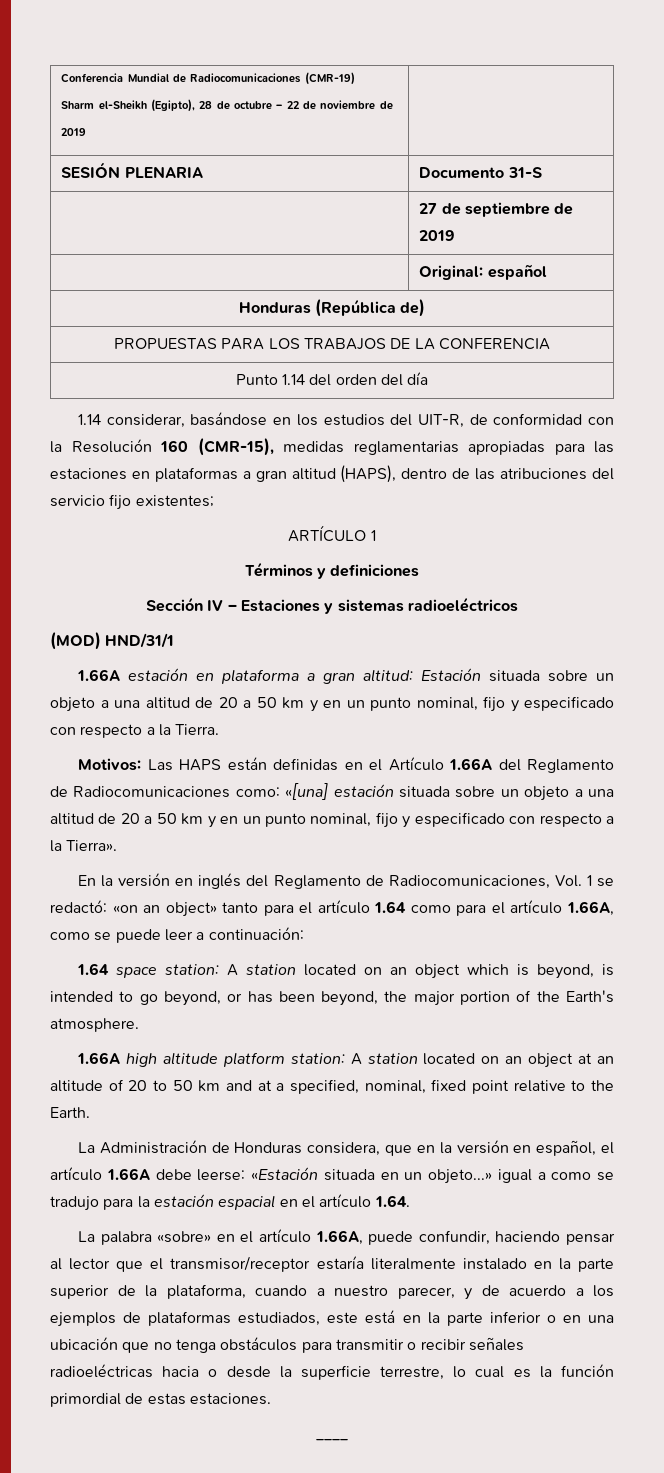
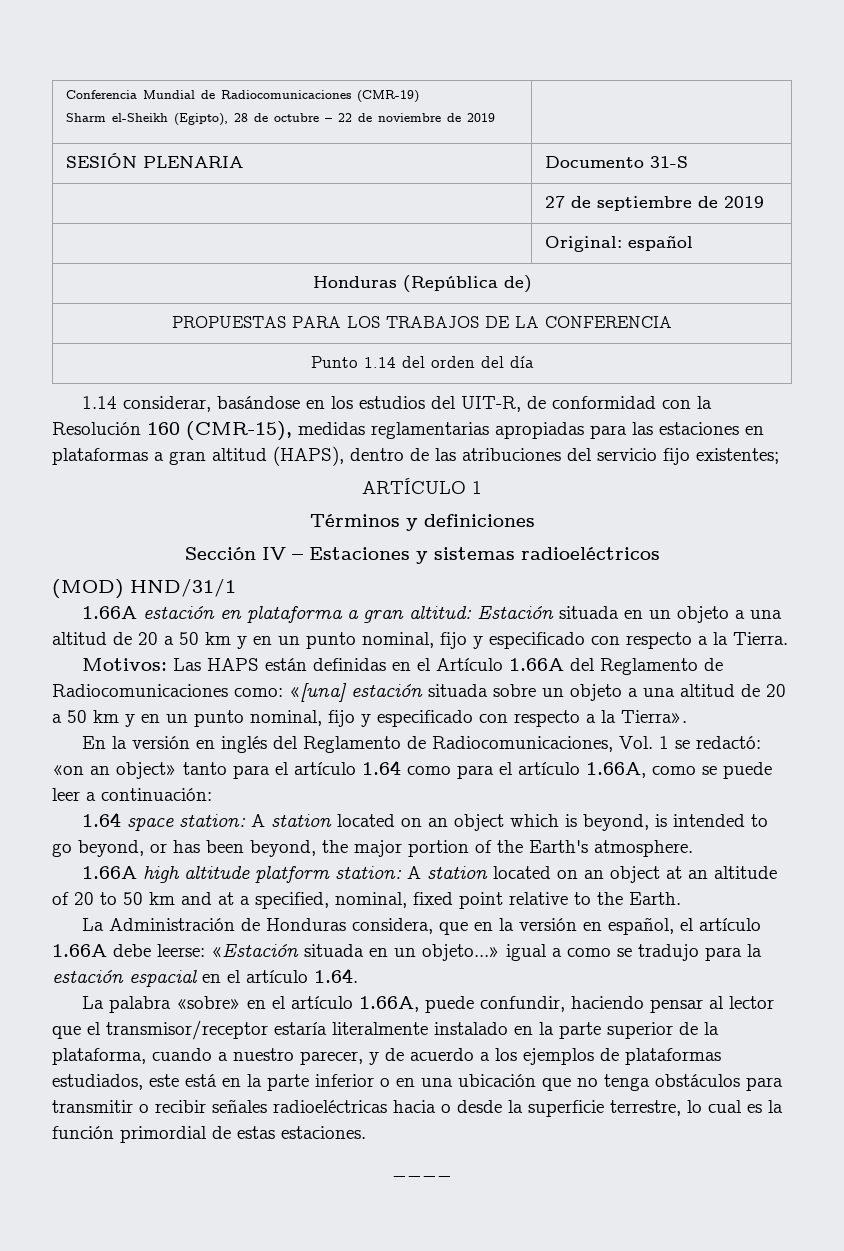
- 1.66A estación en plataforma a gran altitud: Estación situada sobre un objeto a una altitud de 20 a 50 km y en un punto nominal, fijo y especificado con respecto a la Tierra.
+ 1.66A estación en plataforma a gran altitud: Estación situada en un objeto a una altitud de 20 a 50 km y en un punto nominal, fijo y especificado con respecto a la Tierra.

